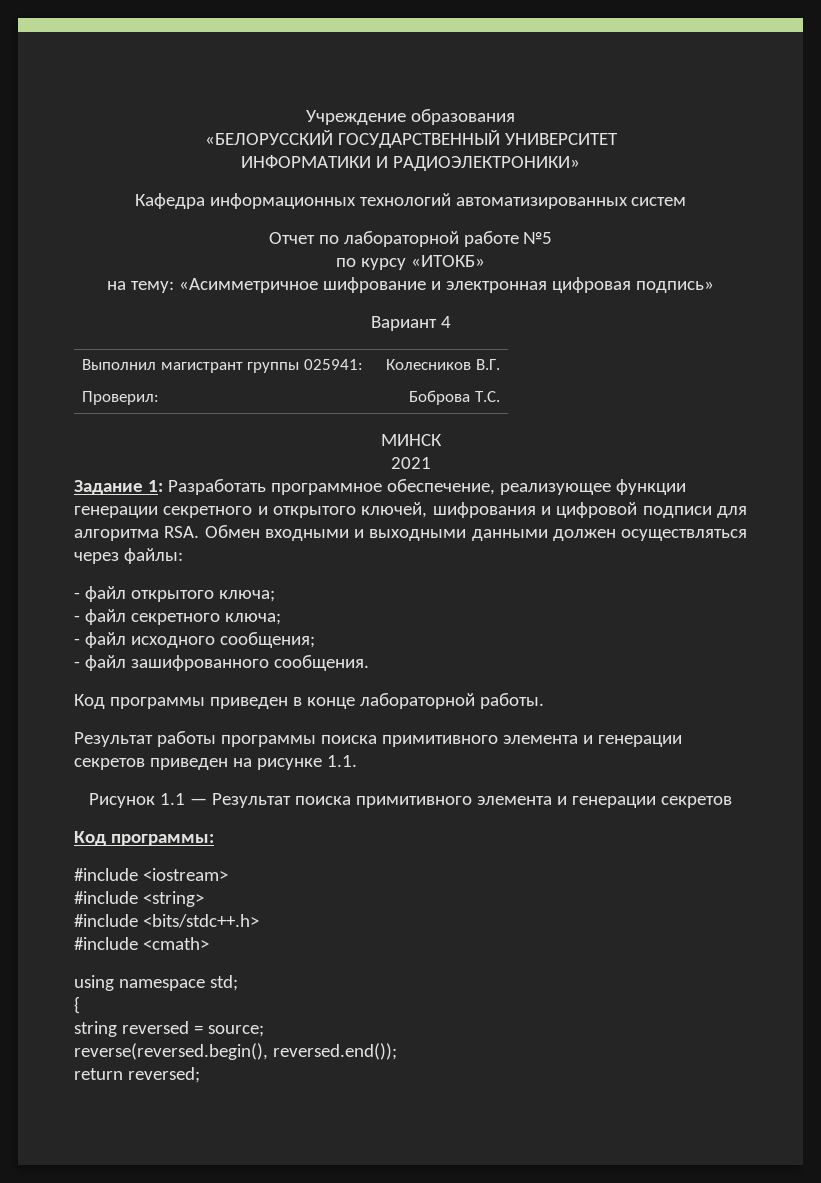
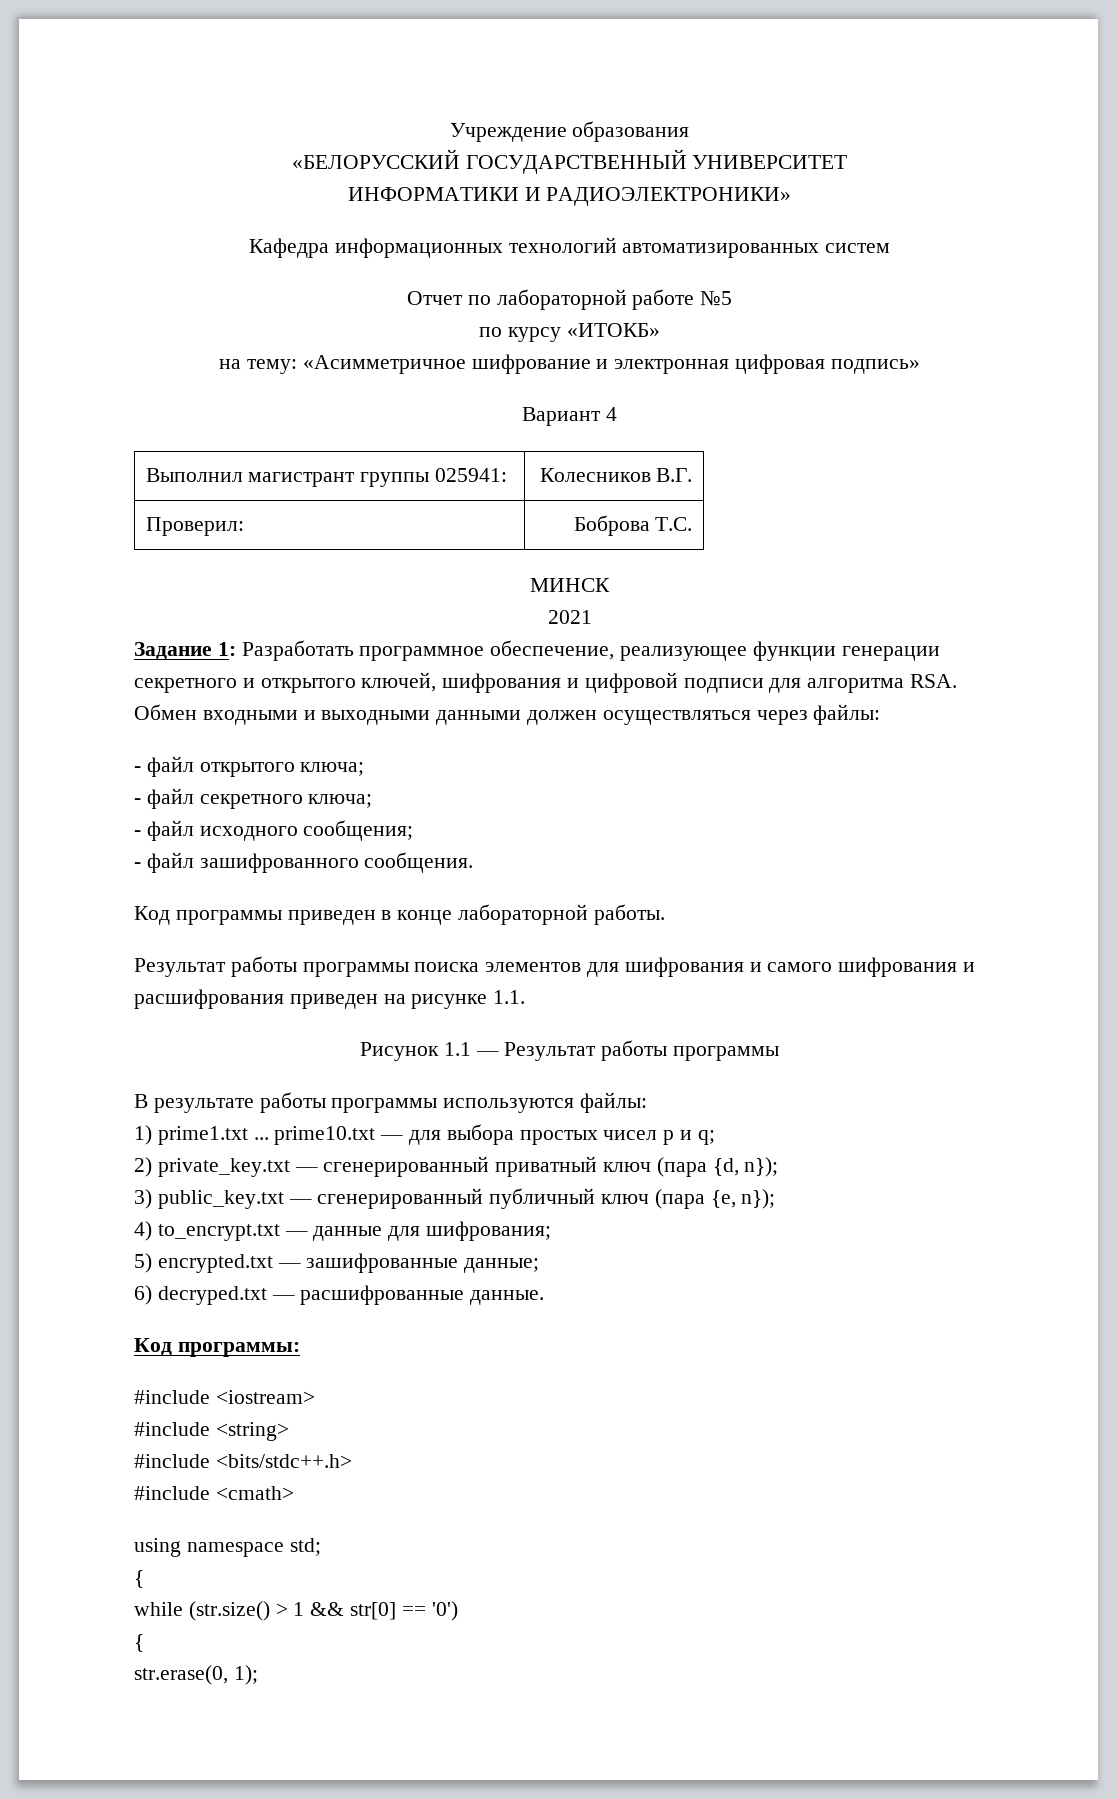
- Результат работы программы поиска примитивного элемента и генерации секретов приведен на рисунке 1.1.
+ Результат работы программы поиска элементов для шифрования и самого шифрования и расшифрования приведен на рисунке 1.1.
- Рисунок 1.1 — Результат поиска примитивного элемента и генерации секретов
+ Рисунок 1.1 — Результат работы программы
+ В результате работы программы используются файлы:
+ 1) prime1.txt ... prime10.txt — для выбора простых чисел p и q;
+ 2) private_key.txt — сгенерированный приватный ключ (пара {d, n});
+ 3) public_key.txt — сгенерированный публичный ключ (пара {e, n});
+ 4) to_encrypt.txt — данные для шифрования;
+ 5) encrypted.txt — зашифрованные данные;
+ 6) decryped.txt — расшифрованные данные.
- string reversed = source;
- reverse(reversed.begin(), reversed.end());
- return reversed;
+ while (str.size() > 1 && str[0] == '0')
+ {
+ str.erase(0, 1);

